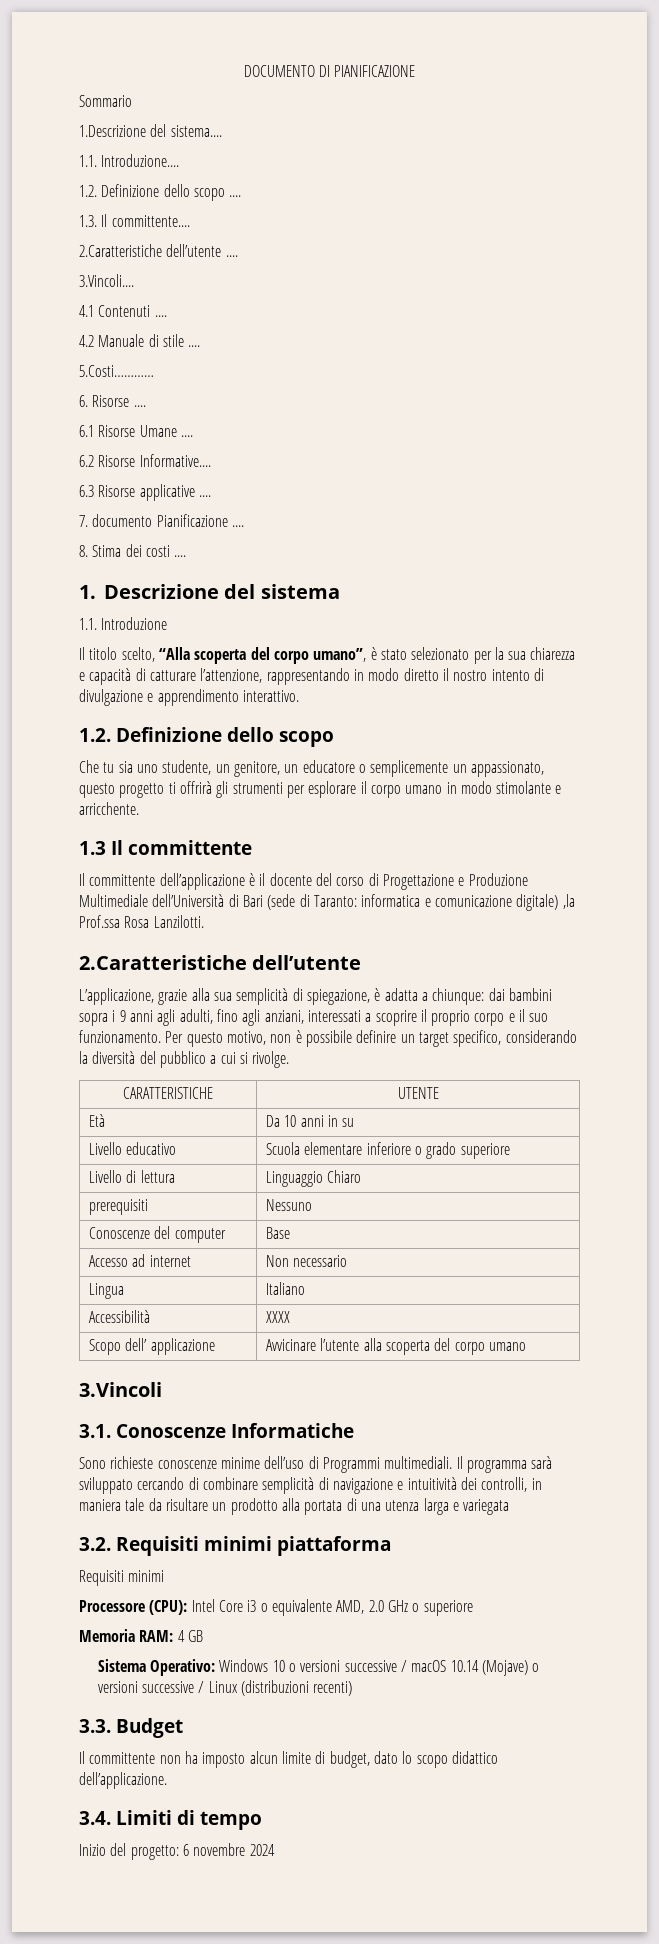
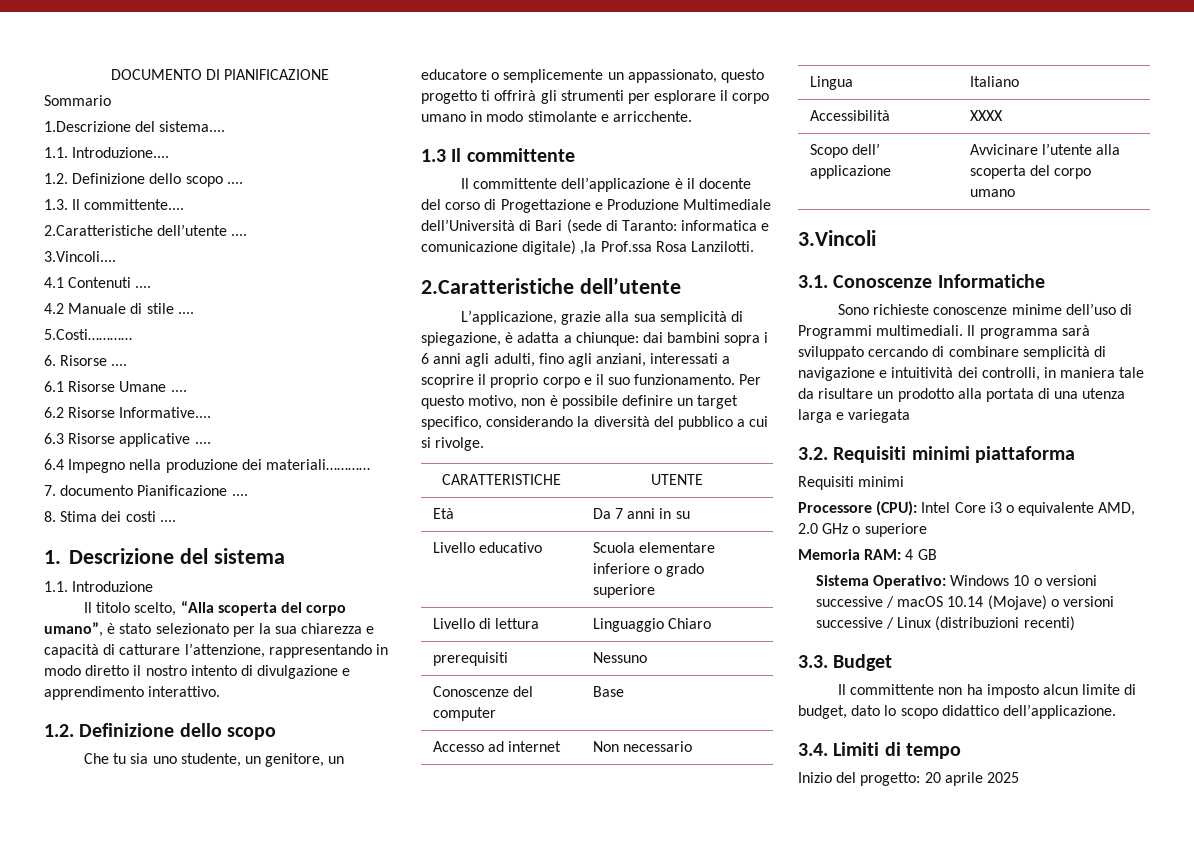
+ 6.4 Impegno nella produzione dei materiali…………
- L’applicazione, grazie alla sua semplicità di spiegazione, è adatta a chiunque: dai bambini sopra i 9 anni agli adulti, fino agli anziani, interessati a scoprire il proprio corpo e il suo funzionamento.
+ L’applicazione, grazie alla sua semplicità di spiegazione, è adatta a chiunque: dai bambini sopra i 6 anni agli adulti, fino agli anziani, interessati a scoprire il proprio corpo e il suo funzionamento.
- Età | Da 10 anni in su
+ Età | Da 7 anni in su
- Inizio del progetto: 6 novembre 2024
+ Inizio del progetto: 20 aprile 2025

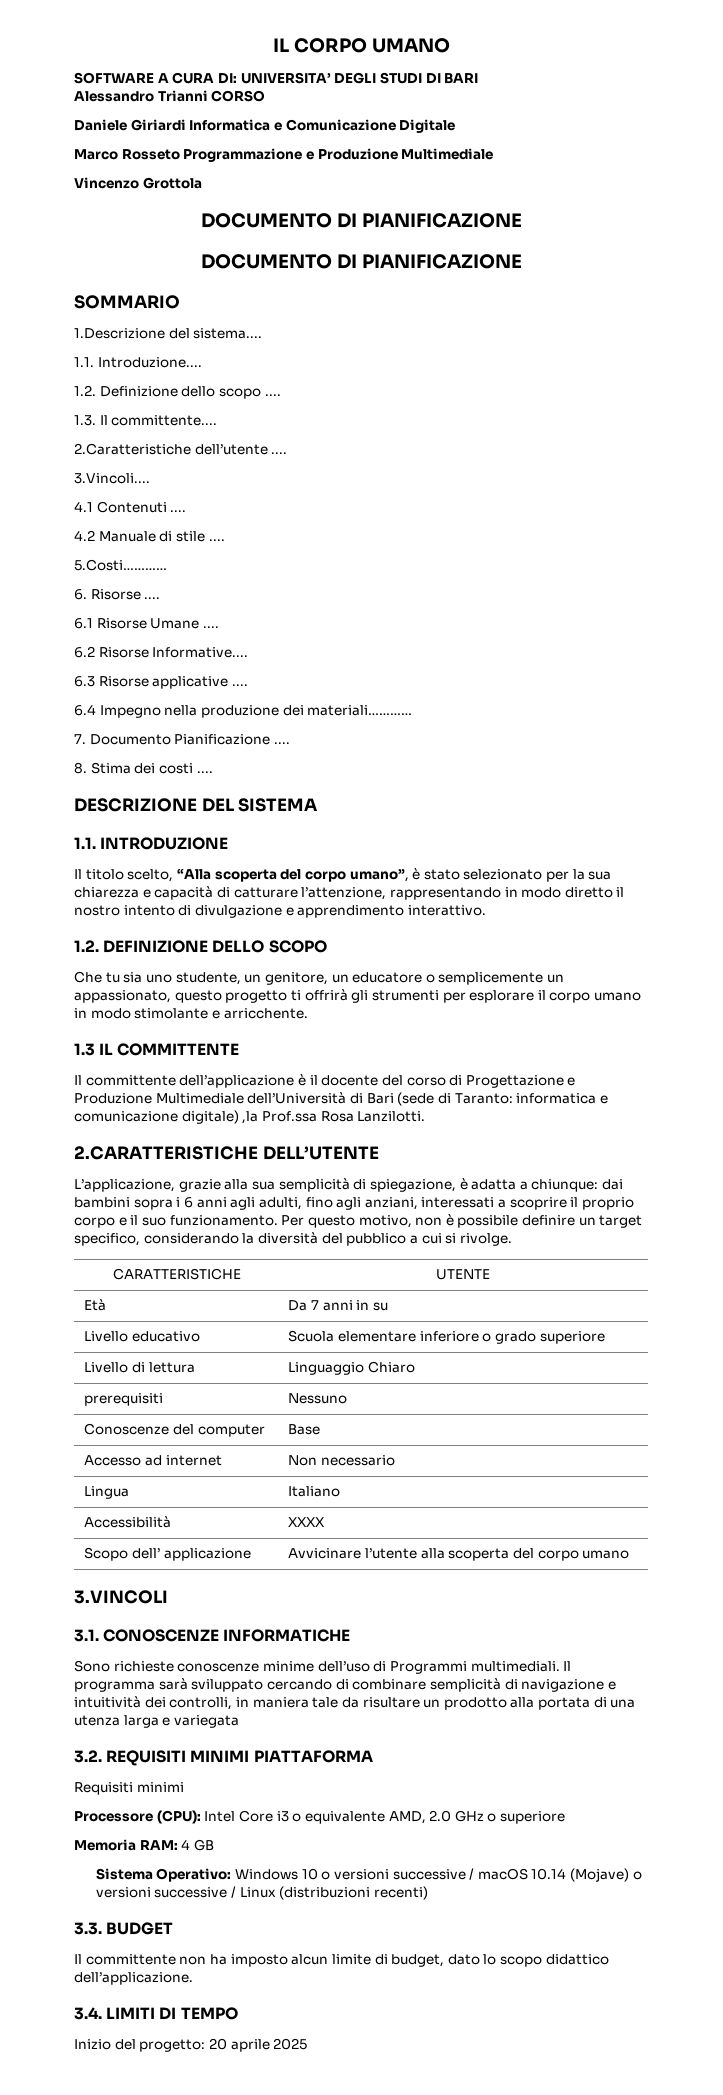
+ IL CORPO UMANO
+ SOFTWARE A CURA DI: UNIVERSITA’ DEGLI STUDI DI BARI
+ Alessandro Trianni CORSO
+ Daniele Giriardi Informatica e Comunicazione Digitale
+ Marco Rosseto Programmazione e Produzione Multimediale
+ Vincenzo Grottola
  DOCUMENTO DI PIANIFICAZIONE
- Sommario
+ DOCUMENTO DI PIANIFICAZIONE
+ SOMMARIO
- 7. documento Pianificazione ....
+ 7. Documento Pianificazione ....
- 1. Descrizione del sistema
- 1.1. Introduzione
+ DESCRIZIONE DEL SISTEMA
+ 1.1. INTRODUZIONE
  Il titolo scelto, “Alla scoperta del corpo umano”, è stato selezionato per la sua chiarezza e capacità di catturare l’attenzione, rappresentando in modo diretto il nostro intento di divulgazione e apprendimento interattivo.
- 1.2. Definizione dello scopo
+ 1.2. DEFINIZIONE DELLO SCOPO
- 1.3 Il committente
+ 1.3 IL COMMITTENTE
  Il committente dell’applicazione è il docente del corso di Progettazione e Produzione Multimediale dell’Università di Bari (sede di Taranto: informatica e comunicazione digitale) ,la Prof.ssa Rosa Lanzilotti.
- 2.Caratteristiche dell’utente
+ 2.CARATTERISTICHE DELL’UTENTE
- 3.Vincoli
+ 3.VINCOLI
- 3.1. Conoscenze Informatiche
+ 3.1. CONOSCENZE INFORMATICHE
- 3.2. Requisiti minimi piattaforma
+ 3.2. REQUISITI MINIMI PIATTAFORMA
- 3.3. Budget
+ 3.3. BUDGET
- 3.4. Limiti di tempo
+ 3.4. LIMITI DI TEMPO

